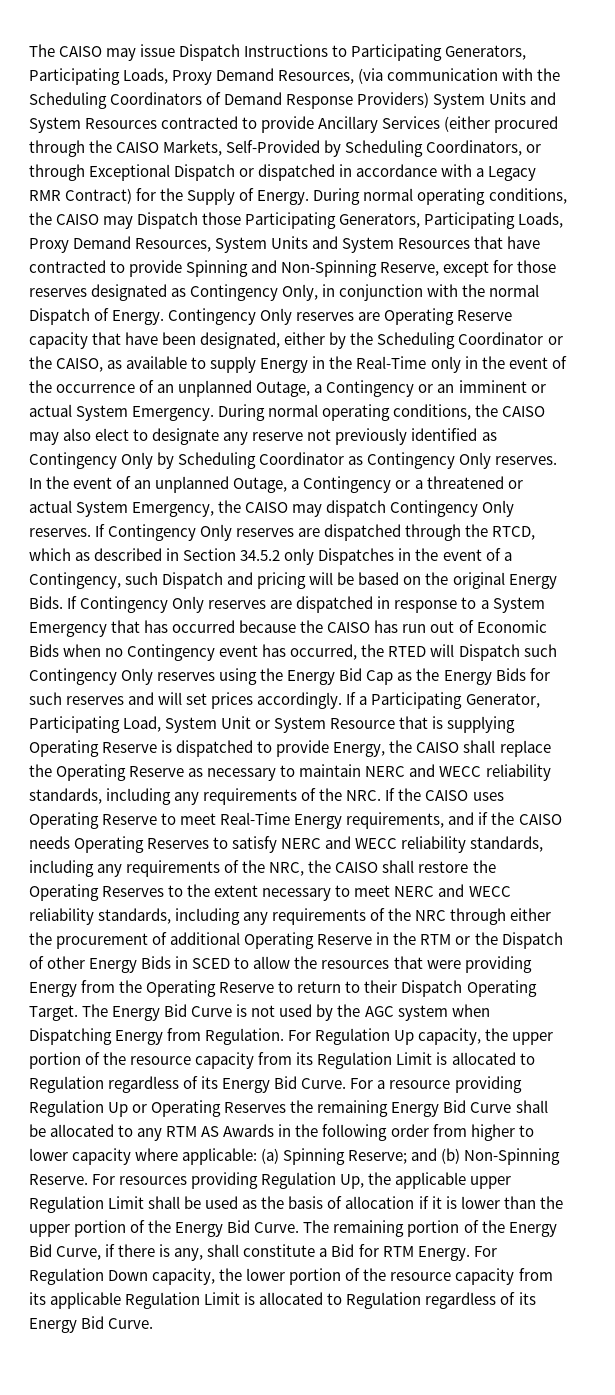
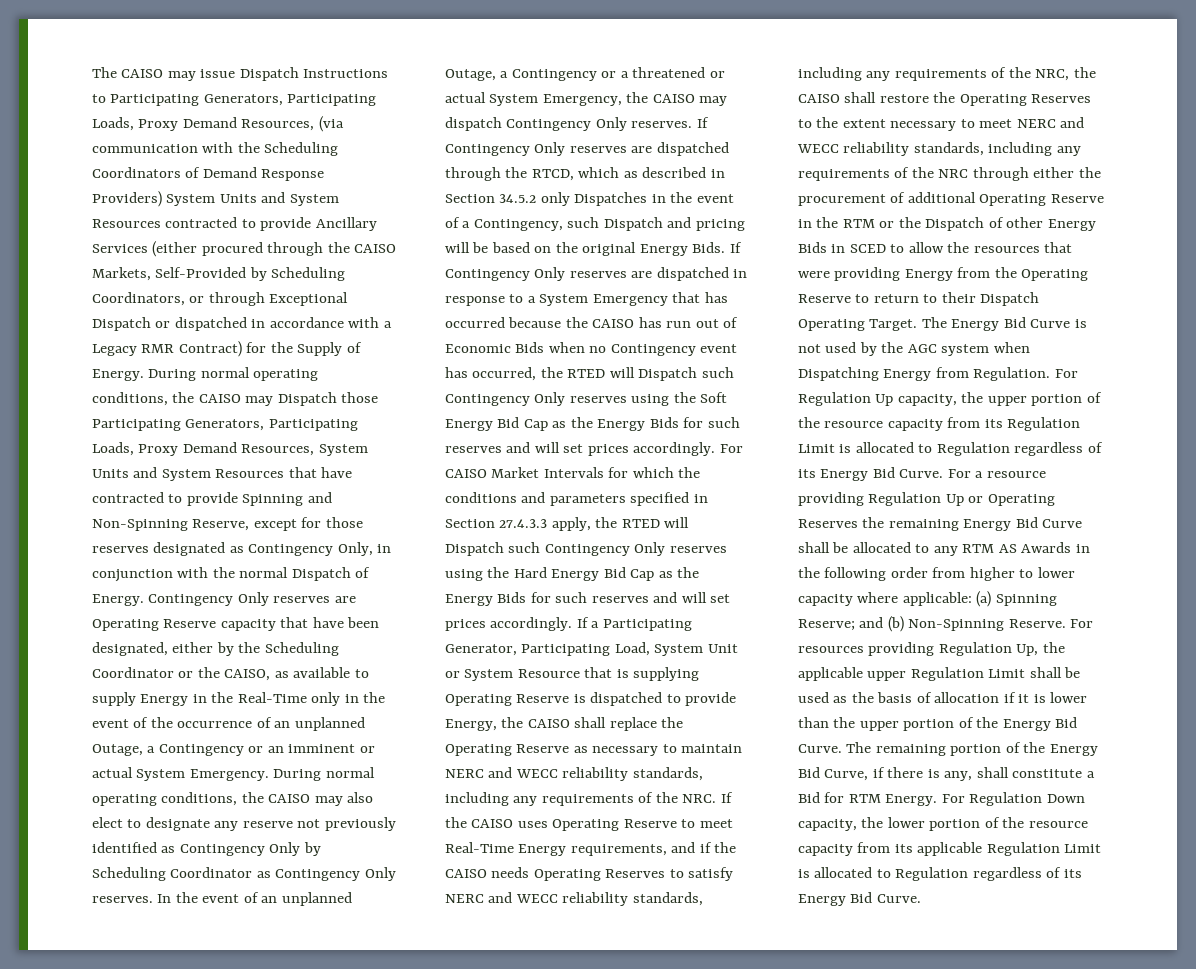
- If Contingency Only reserves are dispatched in response to a System Emergency that has occurred because the CAISO has run out of Economic Bids when no Contingency event has occurred, the RTED will Dispatch such Contingency Only reserves using the Energy Bid Cap as the Energy Bids for such reserves and will set prices accordingly.
+ If Contingency Only reserves are dispatched in response to a System Emergency that has occurred because the CAISO has run out of Economic Bids when no Contingency event has occurred, the RTED will Dispatch such Contingency Only reserves using the Soft Energy Bid Cap as the Energy Bids for such reserves and will set prices accordingly. For CAISO Market Intervals for which the conditions and parameters specified in Section 27.4.3.3 apply, the RTED will Dispatch such Contingency Only reserves using the Hard Energy Bid Cap as the Energy Bids for such reserves and will set prices accordingly.

